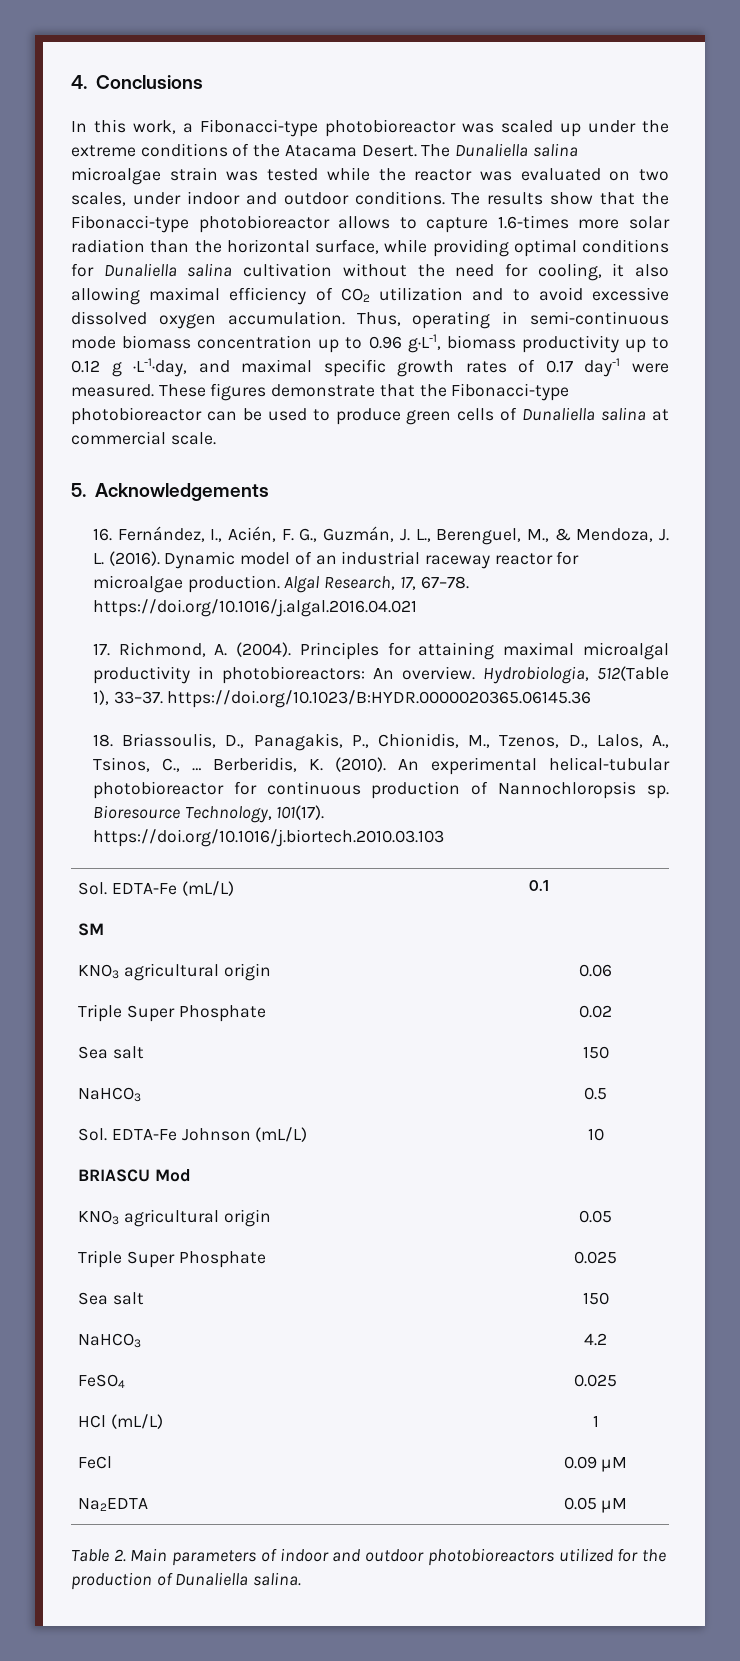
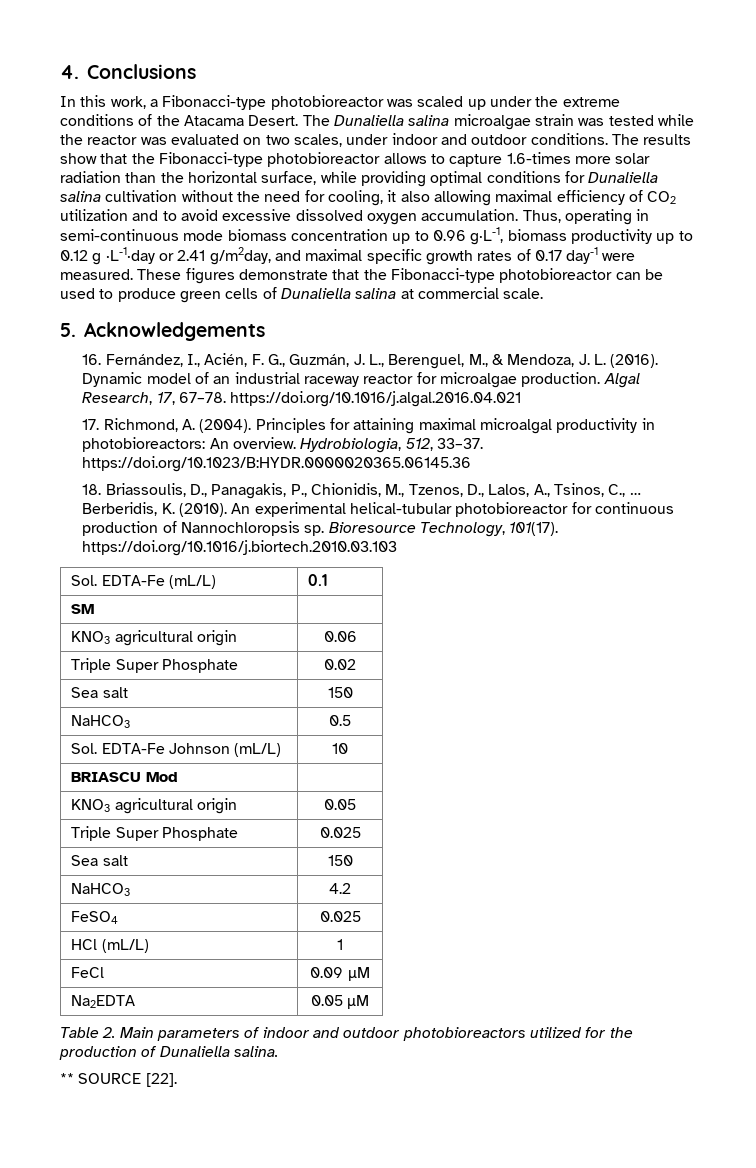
- Thus, operating in semi-continuous mode biomass concentration up to 0.96 g·L-1, biomass productivity up to 0.12 g ·L-1·day, and maximal specific growth rates of 0.17 day-1 were measured.
+ Thus, operating in semi-continuous mode biomass concentration up to 0.96 g·L-1, biomass productivity up to 0.12 g ·L-1·day or 2.41 g/m2day, and maximal specific growth rates of 0.17 day-1 were measured.
- Hydrobiologia, 512(Table 1), 33–37. https://doi.org/10.1023/B:HYDR.0000020365.06145.36
+ Hydrobiologia, 512, 33–37. https://doi.org/10.1023/B:HYDR.0000020365.06145.36
+ ** SOURCE [22].

